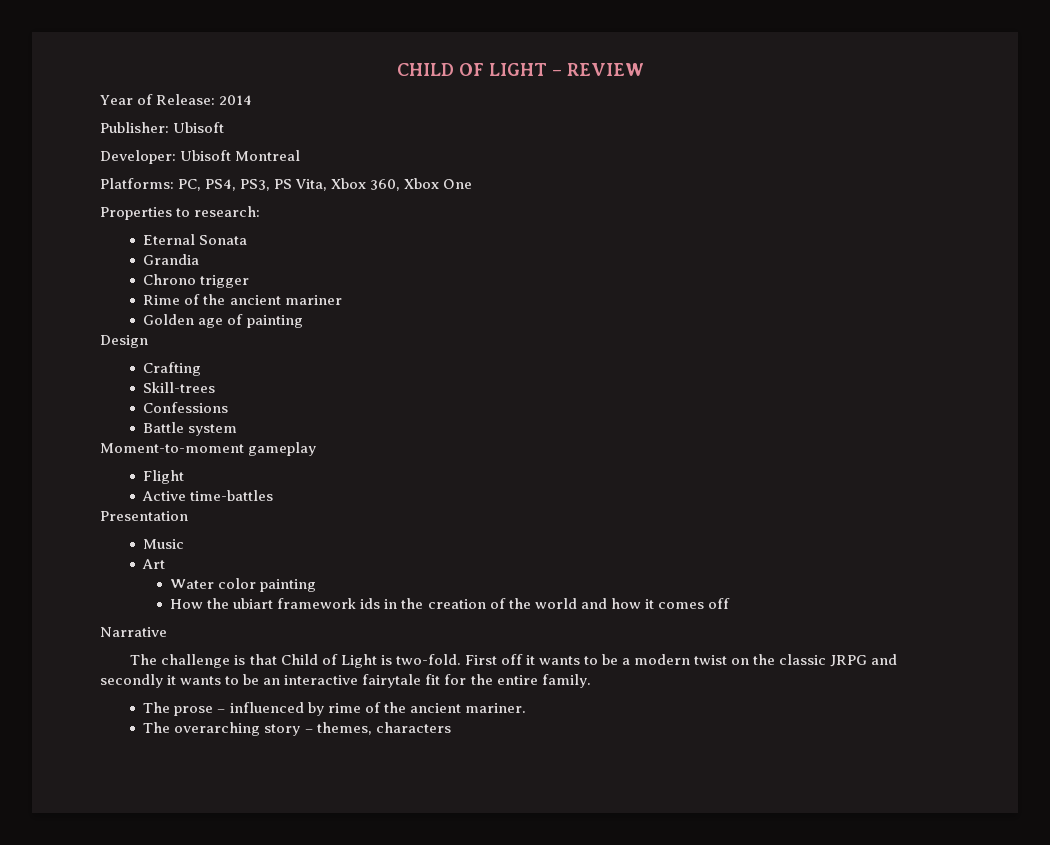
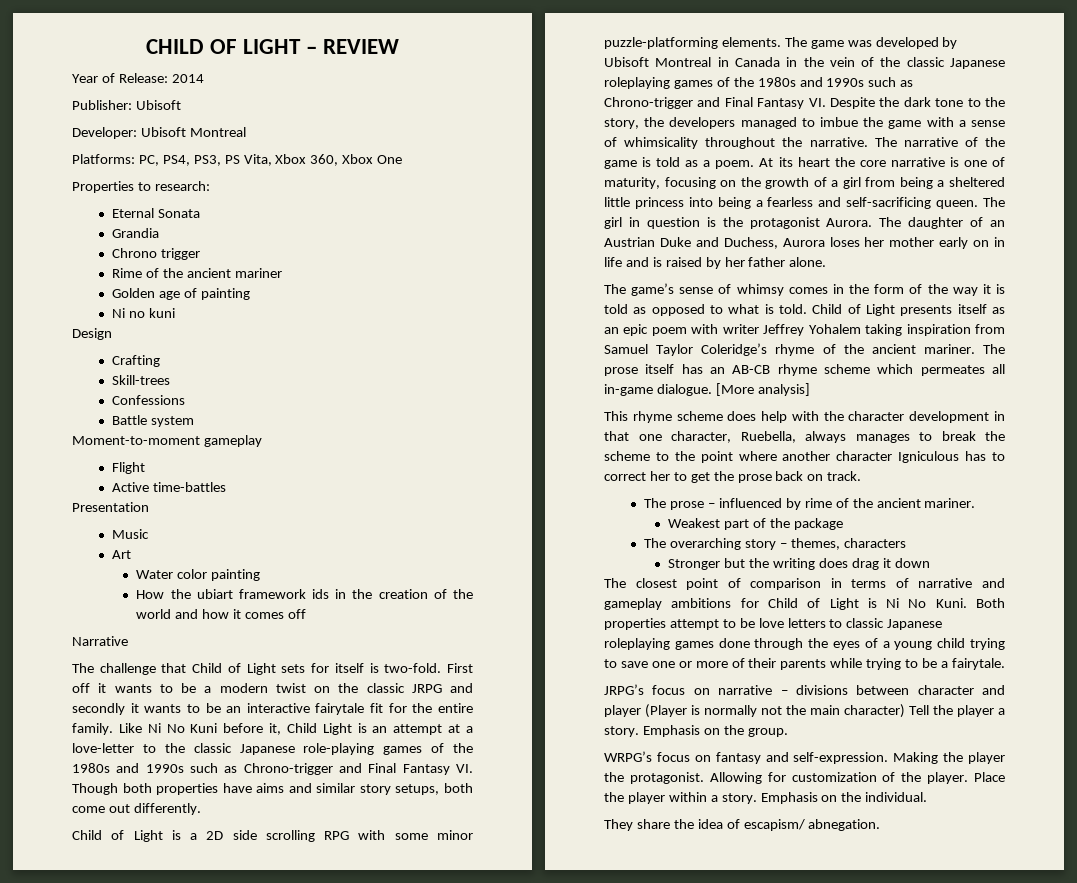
+ Ni no kuni
- The challenge is that Child of Light is two-fold.
+ The challenge that Child of Light sets for itself is two-fold.
+ Like Ni No Kuni before it, Child Light is an attempt at a love-letter to the classic Japanese role-playing games of the 1980s and 1990s such as Chrono-trigger and Final Fantasy VI. Though both properties have aims and similar story setups, both come out differently.
+ Child of Light is a 2D side scrolling RPG with some minor puzzle-platforming elements. The game was developed by Ubisoft Montreal in Canada in the vein of the classic Japanese roleplaying games of the 1980s and 1990s such as Chrono-trigger and Final Fantasy VI. Despite the dark tone to the story, the developers managed to imbue the game with a sense of whimsicality throughout the narrative. The narrative of the game is told as a poem. At its heart the core narrative is one of maturity, focusing on the growth of a girl from being a sheltered little princess into being a fearless and self-sacrificing queen. The girl in question is the protagonist Aurora. The daughter of an Austrian Duke and Duchess, Aurora loses her mother early on in life and is raised by her father alone.
+ The game’s sense of whimsy comes in the form of the way it is told as opposed to what is told. Child of Light presents itself as an epic poem with writer Jeffrey Yohalem taking inspiration from Samuel Taylor Coleridge’s rhyme of the ancient mariner. The prose itself has an AB-CB rhyme scheme which permeates all in-game dialogue. [More analysis]
+ This rhyme scheme does help with the character development in that one character, Ruebella, always manages to break the scheme to the point where another character Igniculous has to correct her to get the prose back on track.
+ Weakest part of the package
+ Stronger but the writing does drag it down
+ The closest point of comparison in terms of narrative and gameplay ambitions for Child of Light is Ni No Kuni. Both properties attempt to be love letters to classic Japanese roleplaying games done through the eyes of a young child trying to save one or more of their parents while trying to be a fairytale.
+ JRPG’s focus on narrative – divisions between character and player (Player is normally not the main character) Tell the player a story. Emphasis on the group.
+ WRPG’s focus on fantasy and self-expression. Making the player the protagonist. Allowing for customization of the player. Place the player within a story. Emphasis on the individual.
+ They share the idea of escapism/ abnegation.

